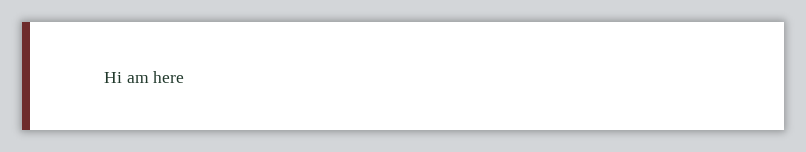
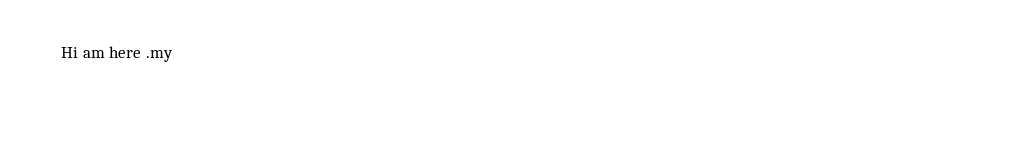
- Hi am here
+ Hi am here .my

